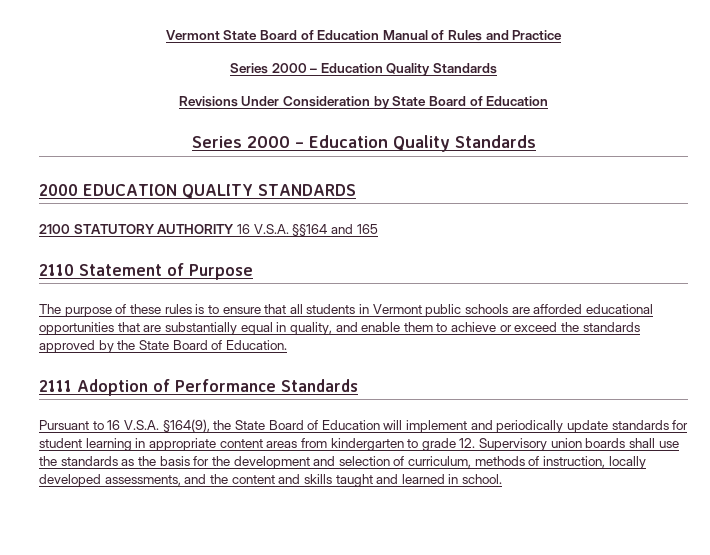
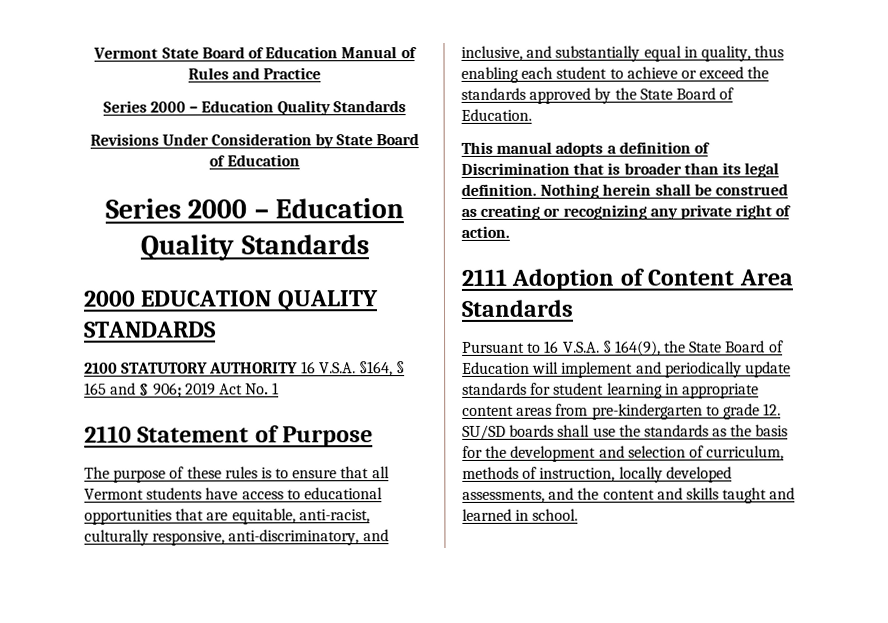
- 2100 STATUTORY AUTHORITY 16 V.S.A. §§164 and 165
+ 2100 STATUTORY AUTHORITY 16 V.S.A. §164, § 165 and § 906; 2019 Act No. 1
- The purpose of these rules is to ensure that all students in Vermont public schools are afforded educational opportunities that are substantially equal in quality, and enable them to achieve or exceed the standards approved by the State Board of Education.
+ The purpose of these rules is to ensure that all Vermont students have access to educational opportunities that are equitable, anti-racist, culturally responsive, anti-discriminatory, and inclusive, and substantially equal in quality, thus enabling each student to achieve or exceed the standards approved by the State Board of Education.
+ This manual adopts a definition of Discrimination that is broader than its legal definition. Nothing herein shall be construed as creating or recognizing any private right of action.
- 2111 Adoption of Performance Standards
+ 2111 Adoption of Content Area Standards
- Pursuant to 16 V.S.A. §164(9), the State Board of Education will implement and periodically update standards for student learning in appropriate content areas from kindergarten to grade 12. Supervisory union boards shall use the standards as the basis for the development and selection of curriculum, methods of instruction, locally developed assessments, and the content and skills taught and learned in school.
+ Pursuant to 16 V.S.A. § 164(9), the State Board of Education will implement and periodically update standards for student learning in appropriate content areas from pre-kindergarten to grade 12. SU/SD boards shall use the standards as the basis for the development and selection of curriculum, methods of instruction, locally developed assessments, and the content and skills taught and learned in school.

